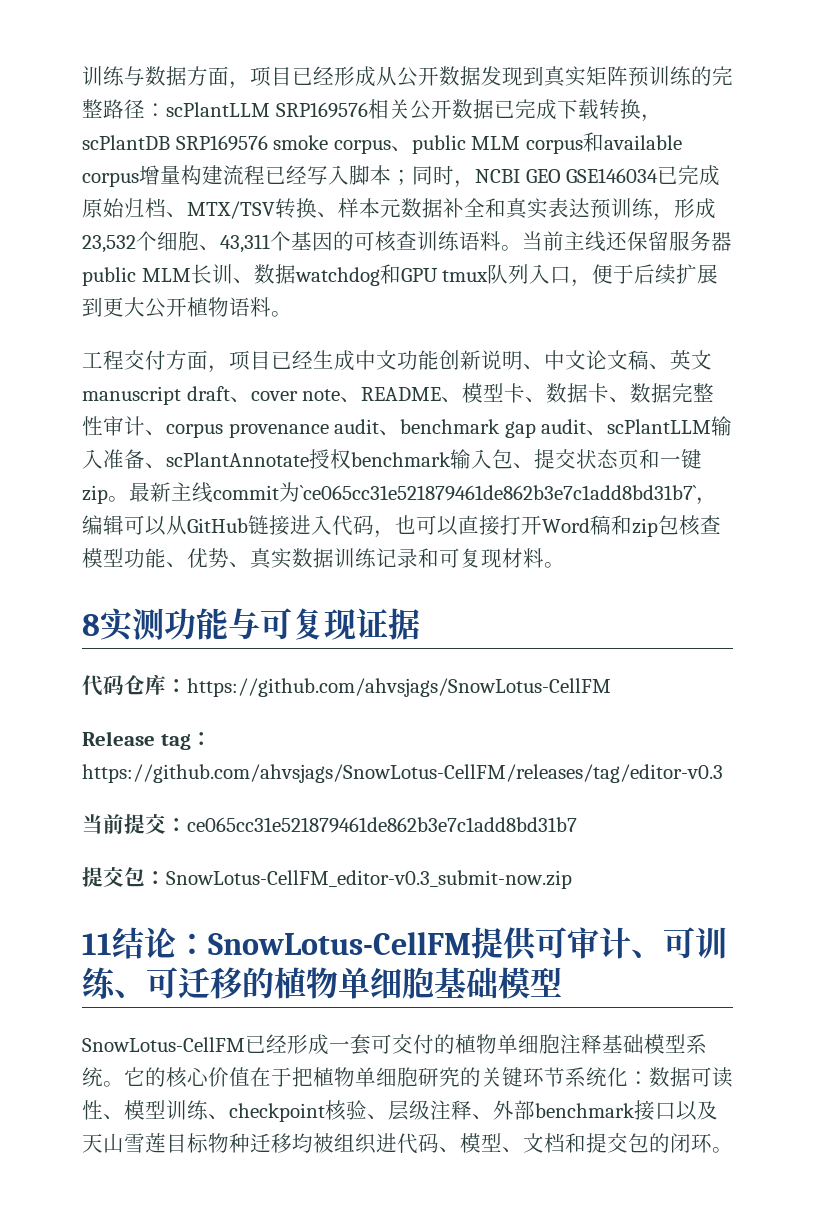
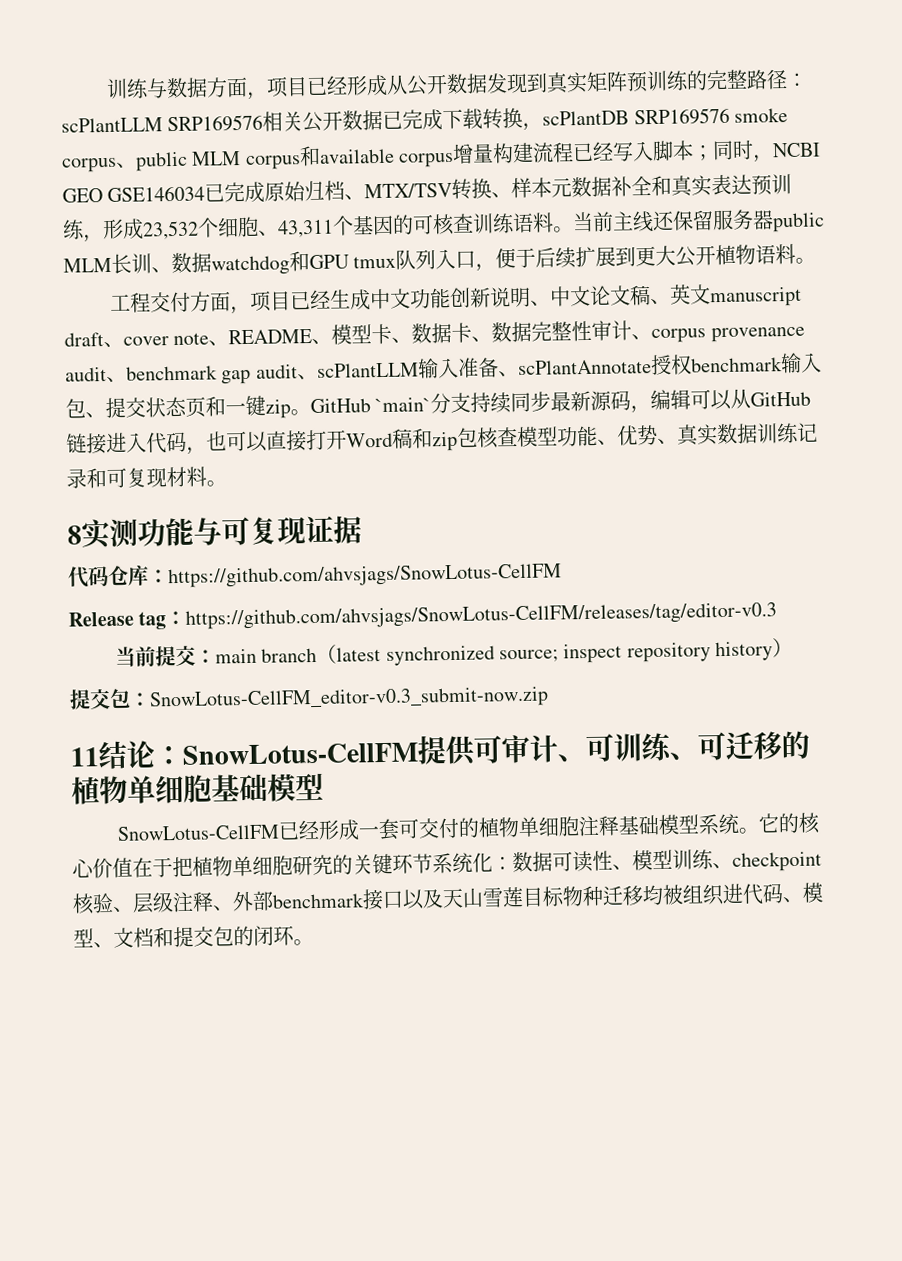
- 最新主线commit为`ce065cc31e521879461de862b3e7c1add8bd31b7`，编辑可以从GitHub链接进入代码，也可以直接打开Word稿和zip包核查模型功能、优势、真实数据训练记录和可复现材料。
+ GitHub `main`分支持续同步最新源码，编辑可以从GitHub链接进入代码，也可以直接打开Word稿和zip包核查模型功能、优势、真实数据训练记录和可复现材料。
- 当前提交：ce065cc31e521879461de862b3e7c1add8bd31b7
+ 当前提交：main branch（latest synchronized source; inspect repository history）

